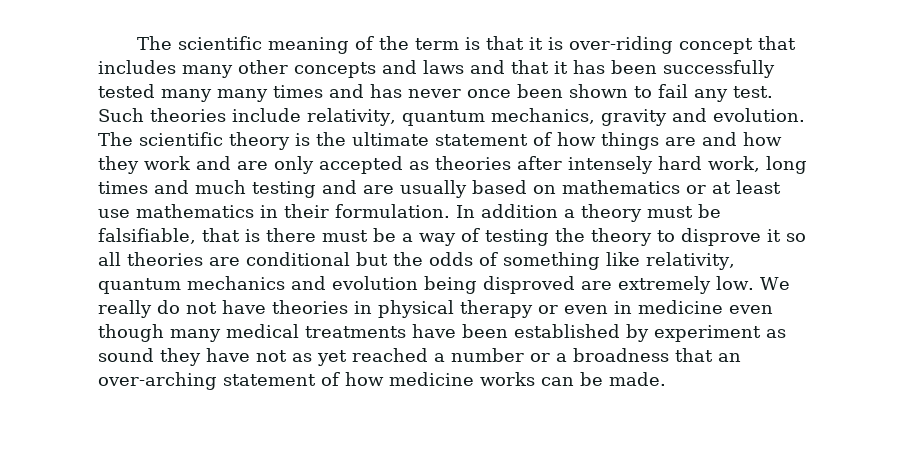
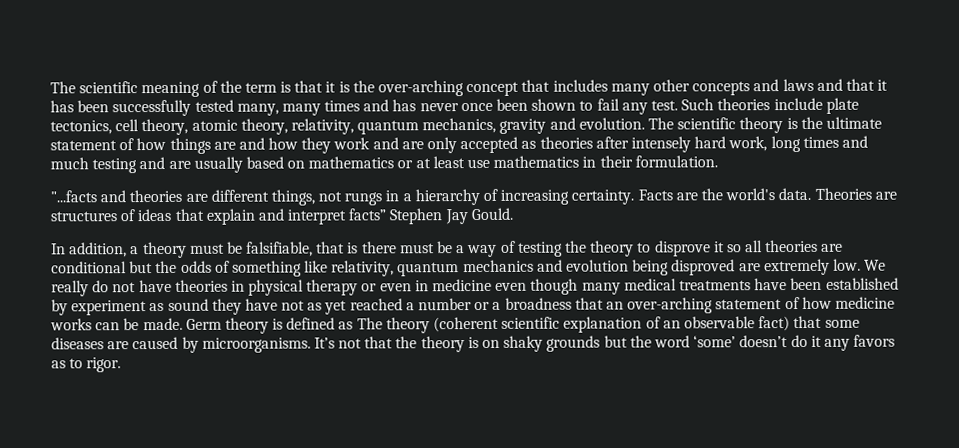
- The scientific meaning of the term is that it is over-riding concept that includes many other concepts and laws and that it has been successfully tested many many times and has never once been shown to fail any test.
+ The scientific meaning of the term is that it is the over-arching concept that includes many other concepts and laws and that it has been successfully tested many, many times and has never once been shown to fail any test.
- Such theories include relativity, quantum mechanics, gravity and evolution.
+ Such theories include plate tectonics, cell theory, atomic theory, relativity, quantum mechanics, gravity and evolution.
- The scientific theory is the ultimate statement of how things are and how they work and are only accepted as theories after intensely hard work, long times and much testing and are usually based on mathematics or at least use mathematics in their formulation. In addition a theory must be falsifiable, that is there must be a way of testing the theory to disprove it so all theories are conditional but the odds of something like relativity, quantum mechanics and evolution being disproved are extremely low.
+ The scientific theory is the ultimate statement of how things are and how they work and are only accepted as theories after intensely hard work, long times and much testing and are usually based on mathematics or at least use mathematics in their formulation.
+ "...facts and theories are different things, not rungs in a hierarchy of increasing certainty. Facts are the world's data. Theories are structures of ideas that explain and interpret facts” Stephen Jay Gould.
+ In addition, a theory must be falsifiable, that is there must be a way of testing the theory to disprove it so all theories are conditional but the odds of something like relativity, quantum mechanics and evolution being disproved are extremely low.
+ Germ theory is defined as The theory (coherent scientific explanation of an observable fact) that some diseases are caused by microorganisms. It’s not that the theory is on shaky grounds but the word ‘some’ doesn’t do it any favors as to rigor.

